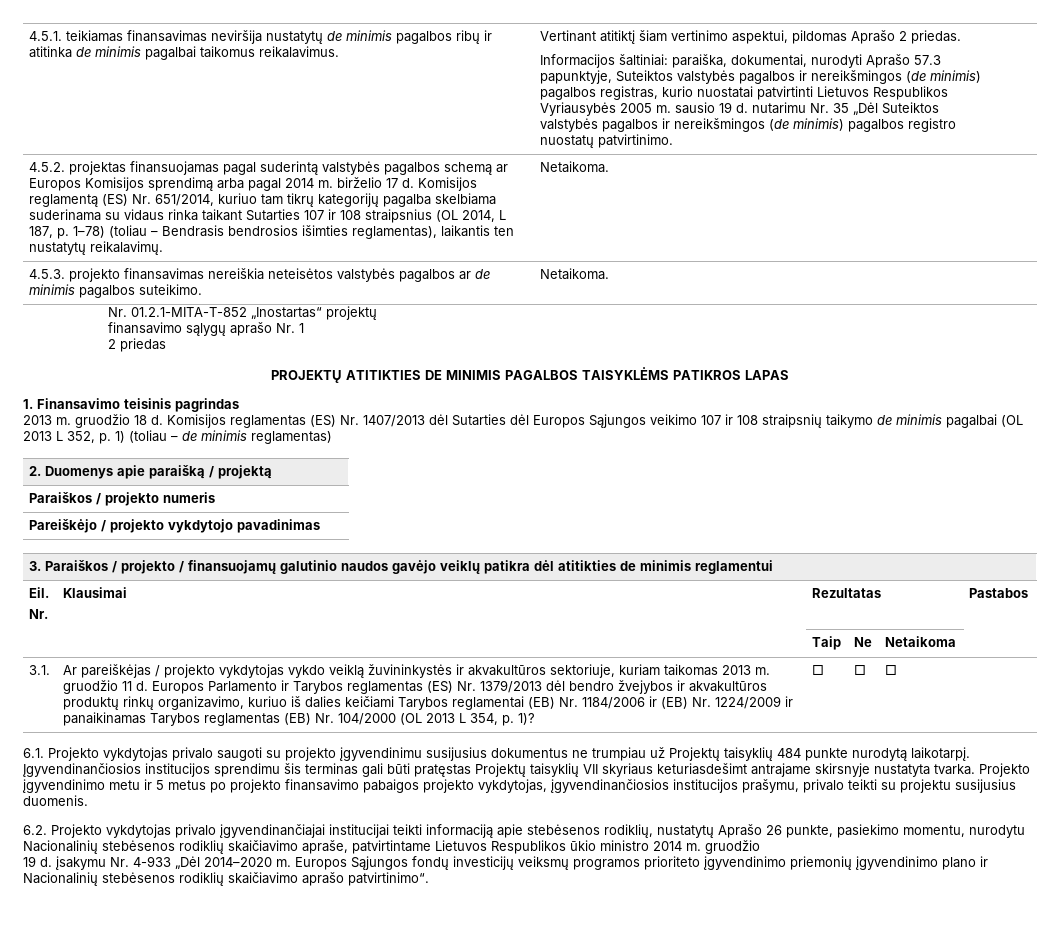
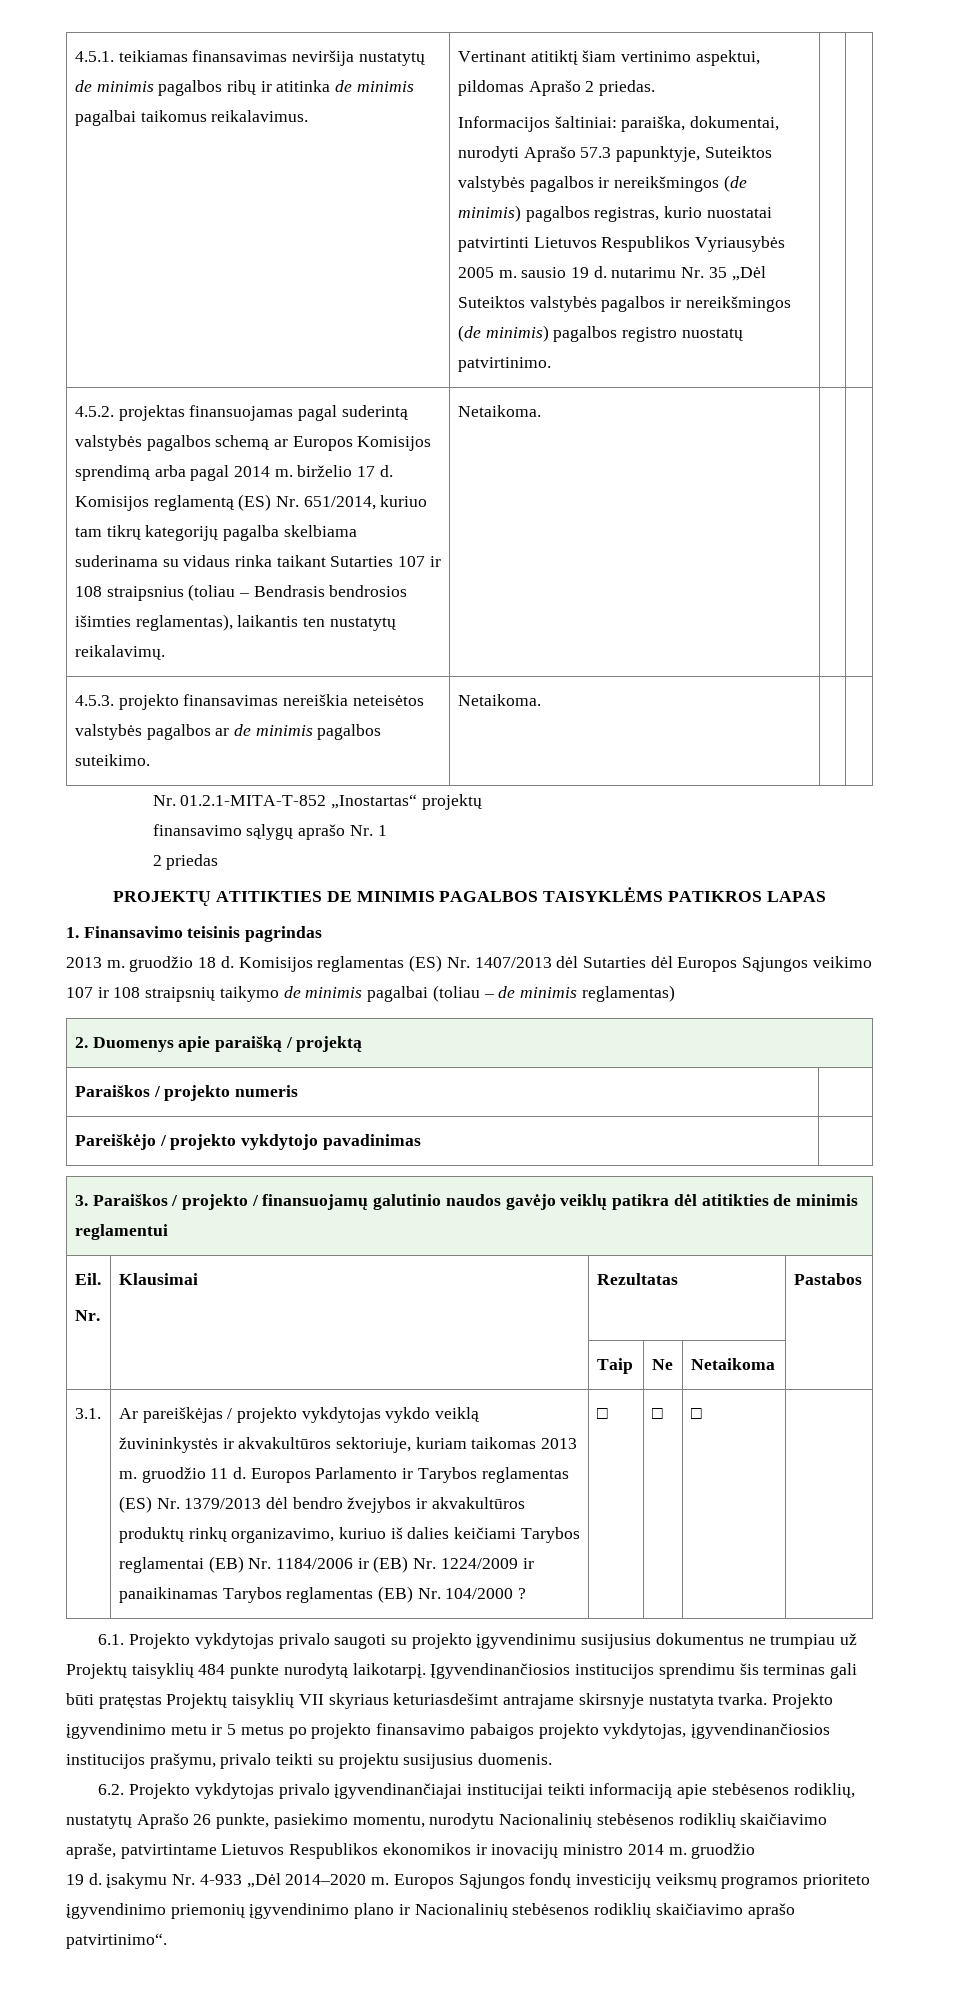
- Komisijos reglamentą (ES) Nr. 651/2014, kuriuo tam tikrų kategorijų pagalba skelbiama suderinama su vidaus rinka taikant Sutarties 107 ir 108 straipsnius (OL 2014, L 187, p. 1–78) (toliau – Bendrasis bendrosios išimties reglamentas), laikantis ten nustatytų reikalavimų.
+ Komisijos reglamentą (ES) Nr. 651/2014, kuriuo tam tikrų kategorijų pagalba skelbiama suderinama su vidaus rinka taikant Sutarties 107 ir 108 straipsnius (toliau – Bendrasis bendrosios išimties reglamentas), laikantis ten nustatytų reikalavimų.
- Komisijos reglamentas (ES) Nr. 1407/2013 dėl Sutarties dėl Europos Sąjungos veikimo 107 ir 108 straipsnių taikymo de minimis pagalbai (OL 2013 L 352, p. 1) (toliau – de minimis reglamentas)
+ Komisijos reglamentas (ES) Nr. 1407/2013 dėl Sutarties dėl Europos Sąjungos veikimo 107 ir 108 straipsnių taikymo de minimis pagalbai (toliau – de minimis reglamentas)
- Europos Parlamento ir Tarybos reglamentas (ES) Nr. 1379/2013 dėl bendro žvejybos ir akvakultūros produktų rinkų organizavimo, kuriuo iš dalies keičiami Tarybos reglamentai (EB) Nr. 1184/2006 ir (EB) Nr. 1224/2009 ir panaikinamas Tarybos reglamentas (EB) Nr. 104/2000 (OL 2013 L 354, p. 1)?
+ Europos Parlamento ir Tarybos reglamentas (ES) Nr. 1379/2013 dėl bendro žvejybos ir akvakultūros produktų rinkų organizavimo, kuriuo iš dalies keičiami Tarybos reglamentai (EB) Nr. 1184/2006 ir (EB) Nr. 1224/2009 ir panaikinamas Tarybos reglamentas (EB) Nr. 104/2000 ?
- 6.2. Projekto vykdytojas privalo įgyvendinančiajai institucijai teikti informaciją apie stebėsenos rodiklių, nustatytų Aprašo 26 punkte, pasiekimo momentu, nurodytu Nacionalinių stebėsenos rodiklių skaičiavimo apraše, patvirtintame Lietuvos Respublikos ūkio ministro 2014 m. gruodžio
+ 6.2. Projekto vykdytojas privalo įgyvendinančiajai institucijai teikti informaciją apie stebėsenos rodiklių, nustatytų Aprašo 26 punkte, pasiekimo momentu, nurodytu Nacionalinių stebėsenos rodiklių skaičiavimo apraše, patvirtintame Lietuvos Respublikos ekonomikos ir inovacijų ministro 2014 m. gruodžio

